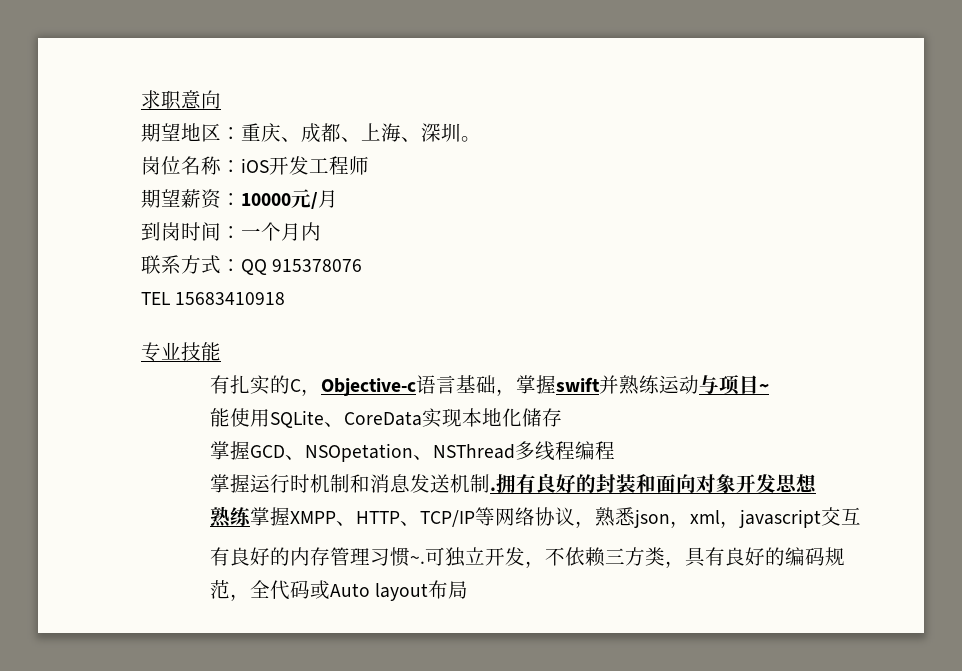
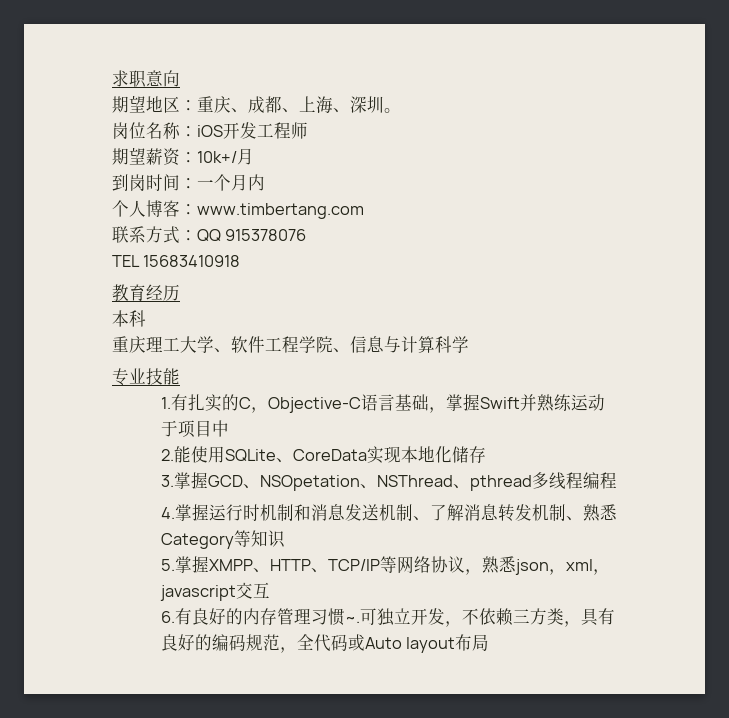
- 期望薪资：10000元/月
+ 期望薪资：10k+/月
+ 个人博客：www.timbertang.com
+ 教育经历
+ 本科
+ 重庆理工大学、软件工程学院、信息与计算科学
- 有扎实的C，Objective-c语言基础，掌握swift并熟练运动与项目~
- 能使用SQLite、CoreData实现本地化储存
+ 1.有扎实的C，Objective-C语言基础，掌握Swift并熟练运动于项目中
+ 2.能使用SQLite、CoreData实现本地化储存
- 掌握GCD、NSOpetation、NSThread多线程编程
+ 3.掌握GCD、NSOpetation、NSThread、pthread多线程编程
- 掌握运行时机制和消息发送机制.拥有良好的封装和面向对象开发思想
- 熟练掌握XMPP、HTTP、TCP/IP等网络协议，熟悉json，xml，javascript交互
+ 4.掌握运行时机制和消息发送机制、了解消息转发机制、熟悉Category等知识
+ 5.掌握XMPP、HTTP、TCP/IP等网络协议，熟悉json，xml，javascript交互
- 有良好的内存管理习惯~.
+ 6.有良好的内存管理习惯~.

